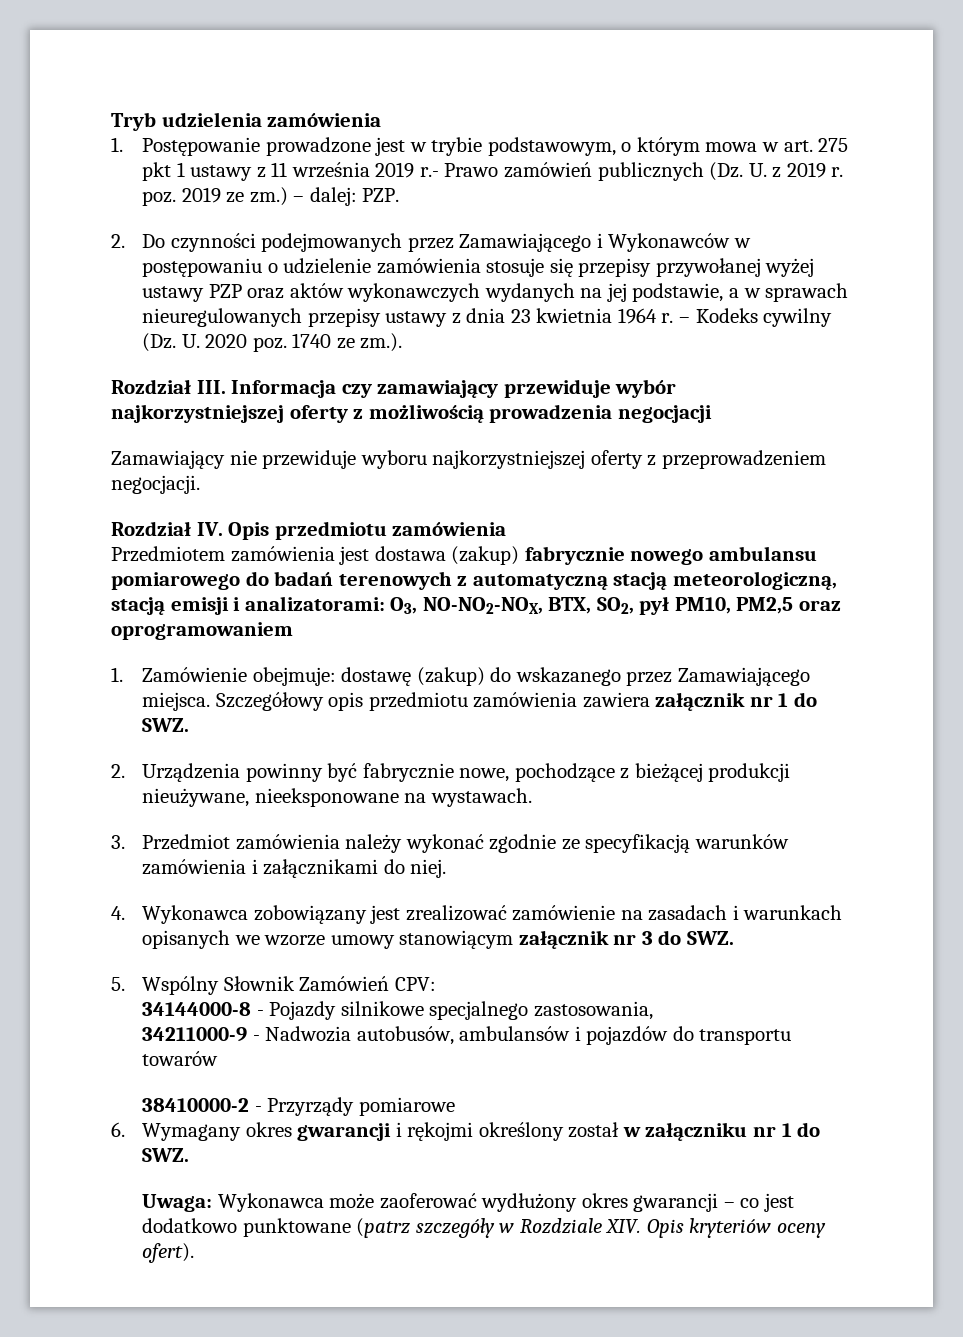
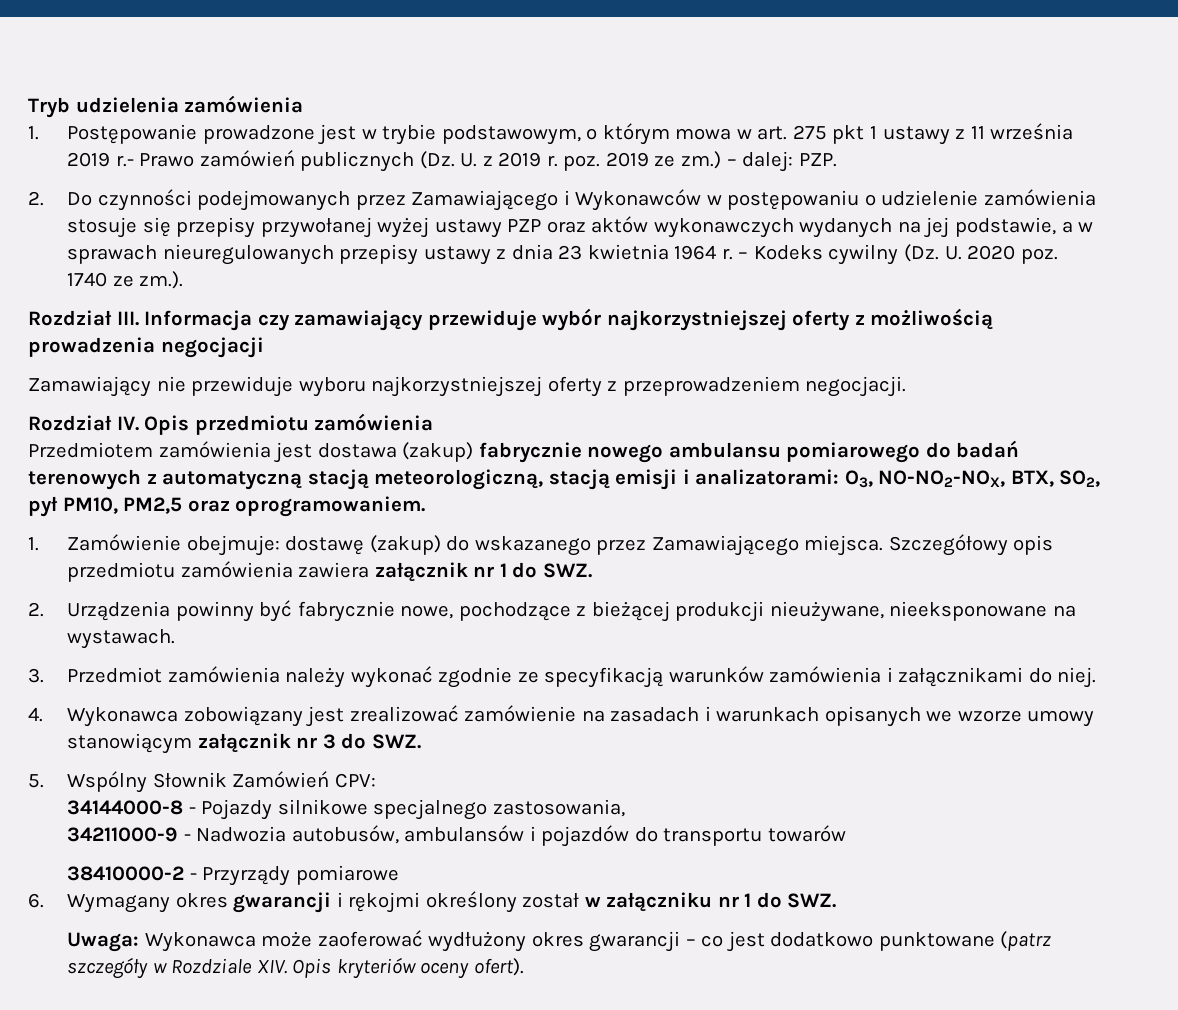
- Przedmiotem zamówienia jest dostawa (zakup) fabrycznie nowego ambulansu pomiarowego do badań terenowych z automatyczną stacją meteorologiczną, stacją emisji i analizatorami: O3, NO-NO2-NOX, BTX, SO2, pył PM10, PM2,5 oraz oprogramowaniem
+ Przedmiotem zamówienia jest dostawa (zakup) fabrycznie nowego ambulansu pomiarowego do badań terenowych z automatyczną stacją meteorologiczną, stacją emisji i analizatorami: O3, NO-NO2-NOX, BTX, SO2, pył PM10, PM2,5 oraz oprogramowaniem.

